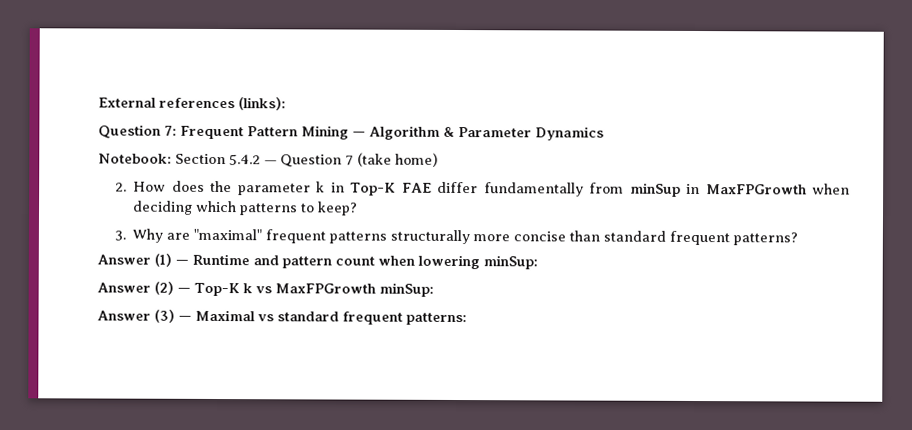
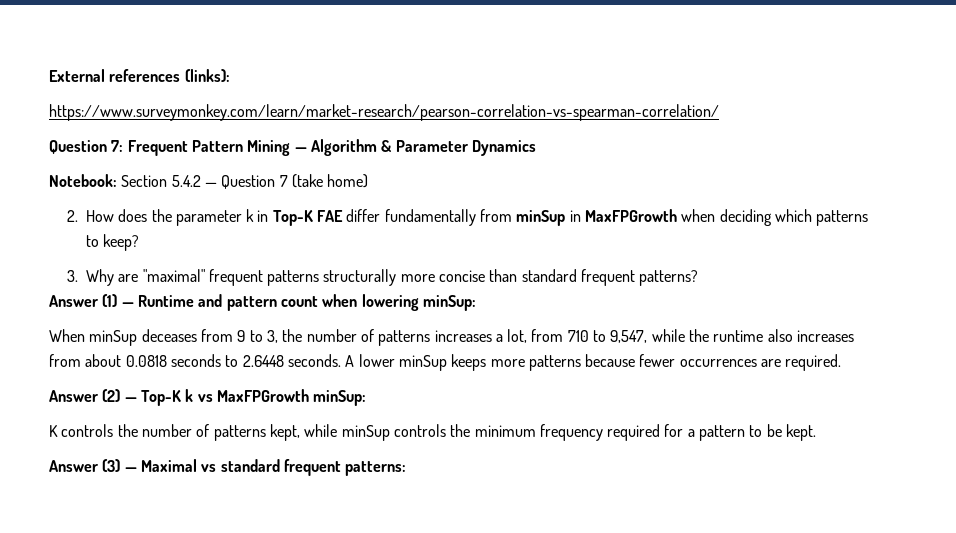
+ https://www.surveymonkey.com/learn/market-research/pearson-correlation-vs-spearman-correlation/
+ When minSup deceases from 9 to 3, the number of patterns increases a lot, from 710 to 9,547, while the runtime also increases from about 0.0818 seconds to 2.6448 seconds. A lower minSup keeps more patterns because fewer occurrences are required.
+ K controls the number of patterns kept, while minSup controls the minimum frequency required for a pattern to be kept.

